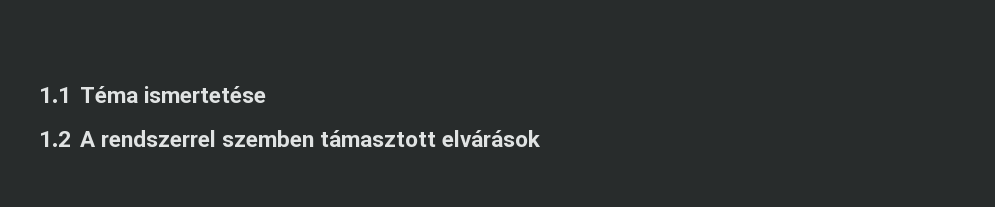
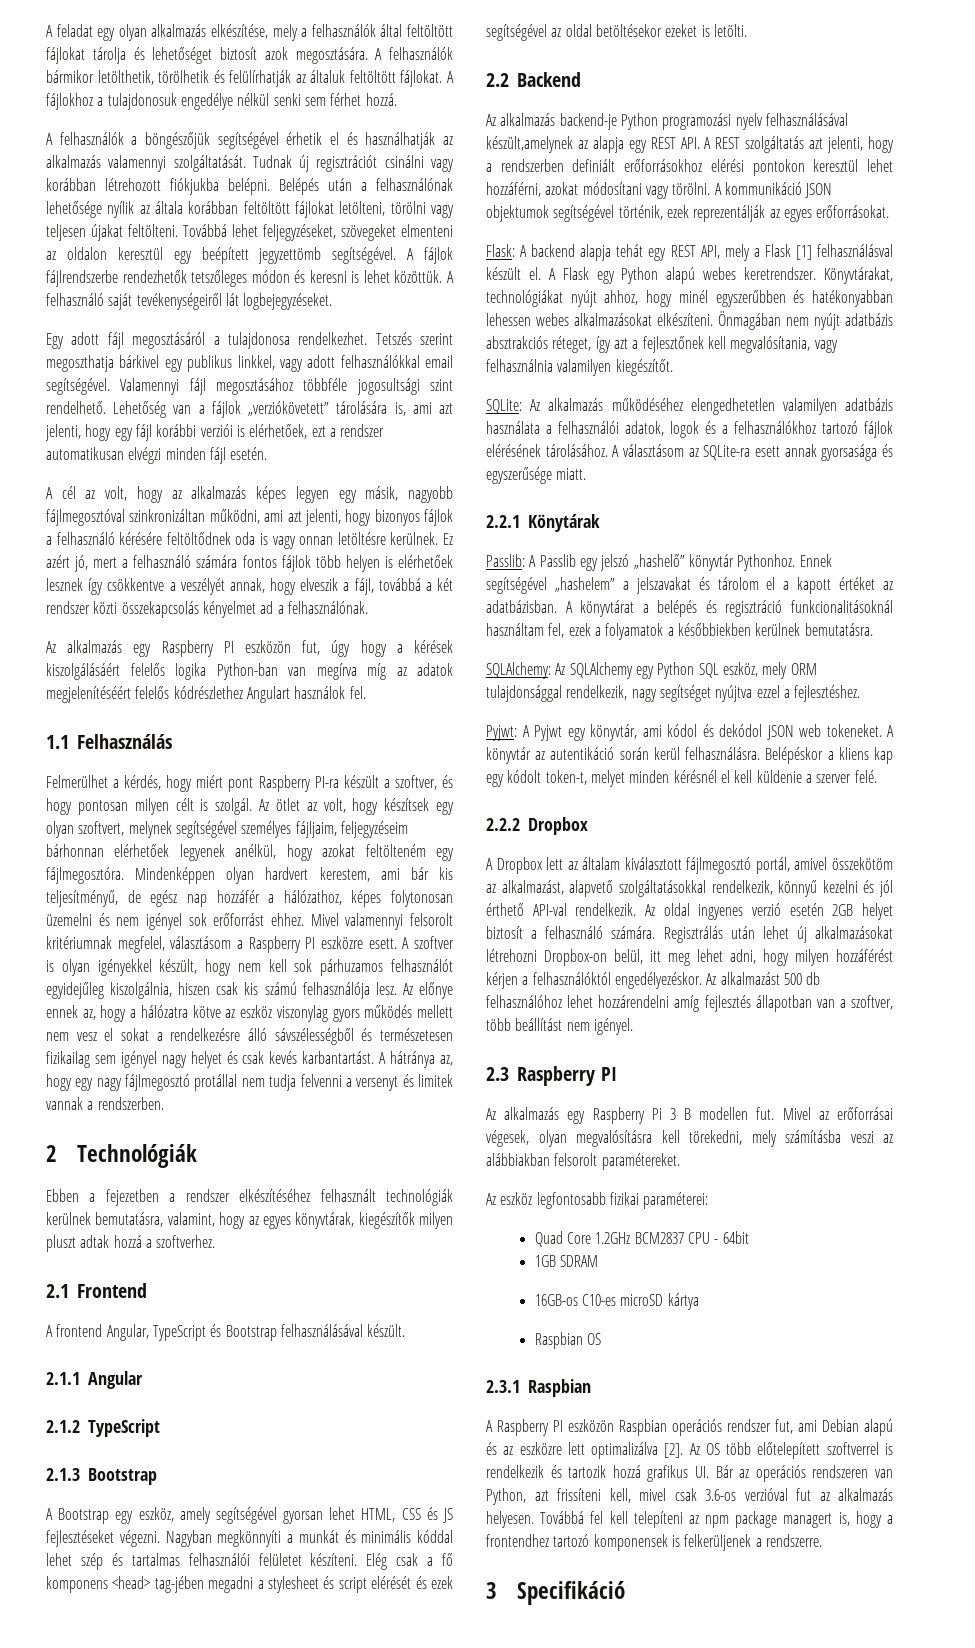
- 1.1 Téma ismertetése
- 1.2 A rendszerrel szemben támasztott elvárások
+ A feladat egy olyan alkalmazás elkészítése, mely a felhasználók által feltöltött fájlokat tárolja és lehetőséget biztosít azok megosztására. A felhasználók bármikor letölthetik, törölhetik és felülírhatják az általuk feltöltött fájlokat. A fájlokhoz a tulajdonosuk engedélye nélkül senki sem férhet hozzá.
+ A felhasználók a böngészőjük segítségével érhetik el és használhatják az alkalmazás valamennyi szolgáltatását. Tudnak új regisztrációt csinálni vagy korábban létrehozott fiókjukba belépni. Belépés után a felhasználónak lehetősége nyílik az általa korábban feltöltött fájlokat letölteni, törölni vagy teljesen újakat feltölteni. Továbbá lehet feljegyzéseket, szövegeket elmenteni az oldalon keresztül egy beépített jegyzettömb segítségével. A fájlok fájlrendszerbe rendezhetők tetszőleges módon és keresni is lehet közöttük. A felhasználó saját tevékenységeiről lát logbejegyzéseket.
+ Egy adott fájl megosztásáról a tulajdonosa rendelkezhet. Tetszés szerint megoszthatja bárkivel egy publikus linkkel, vagy adott felhasználókkal email segítségével. Valamennyi fájl megosztásához többféle jogosultsági szint rendelhető. Lehetőség van a fájlok „verziókövetett” tárolására is, ami azt jelenti, hogy egy fájl korábbi verziói is elérhetőek, ezt a rendszer automatikusan elvégzi minden fájl esetén.
+ A cél az volt, hogy az alkalmazás képes legyen egy másik, nagyobb fájlmegosztóval szinkronizáltan működni, ami azt jelenti, hogy bizonyos fájlok a felhasználó kérésére feltöltődnek oda is vagy onnan letöltésre kerülnek. Ez azért jó, mert a felhasználó számára fontos fájlok több helyen is elérhetőek lesznek így csökkentve a veszélyét annak, hogy elveszik a fájl, továbbá a két rendszer közti összekapcsolás kényelmet ad a felhasználónak.
+ Az alkalmazás egy Raspberry PI eszközön fut, úgy hogy a kérések kiszolgálásáért felelős logika Python-ban van megírva míg az adatok megjelenítéséért felelős kódrészlethez Angulart használok fel.
+ 1.1 Felhasználás
+ Felmerülhet a kérdés, hogy miért pont Raspberry PI-ra készült a szoftver, és hogy pontosan milyen célt is szolgál. Az ötlet az volt, hogy készítsek egy olyan szoftvert, melynek segítségével személyes fájljaim, feljegyzéseim bárhonnan elérhetőek legyenek anélkül, hogy azokat feltölteném egy fájlmegosztóra. Mindenképpen olyan hardvert kerestem, ami bár kis teljesítményű, de egész nap hozzáfér a hálózathoz, képes folytonosan üzemelni és nem igényel sok erőforrást ehhez. Mivel valamennyi felsorolt kritériumnak megfelel, választásom a Raspberry PI eszközre esett. A szoftver is olyan igényekkel készült, hogy nem kell sok párhuzamos felhasználót egyidejűleg kiszolgálnia, hiszen csak kis számú felhasználója lesz. Az előnye ennek az, hogy a hálózatra kötve az eszköz viszonylag gyors működés mellett nem vesz el sokat a rendelkezésre álló sávszélességből és természetesen fizikailag sem igényel nagy helyet és csak kevés karbantartást. A hátránya az, hogy egy nagy fájlmegosztó protállal nem tudja felvenni a versenyt és limitek vannak a rendszerben.
+ 2 Technológiák
+ Ebben a fejezetben a rendszer elkészítéséhez felhasznált technológiák kerülnek bemutatásra, valamint, hogy az egyes könyvtárak, kiegészítők milyen pluszt adtak hozzá a szoftverhez.
+ 2.1 Frontend
+ A frontend Angular, TypeScript és Bootstrap felhasználásával készült.
+ 2.1.1 Angular
+ 2.1.2 TypeScript
+ 2.1.3 Bootstrap
+ A Bootstrap egy eszköz, amely segítségével gyorsan lehet HTML, CSS és JS fejlesztéseket végezni. Nagyban megkönnyíti a munkát és minimális kóddal lehet szép és tartalmas felhasználói felületet készíteni. Elég csak a fő komponens <head> tag-jében megadni a stylesheet és script elérését és ezek segítségével az oldal betöltésekor ezeket is letölti.
+ 2.2 Backend
+ Az alkalmazás backend-je Python programozási nyelv felhasználásával készült,amelynek az alapja egy REST API. A REST szolgáltatás azt jelenti, hogy a rendszerben definiált erőforrásokhoz elérési pontokon keresztül lehet hozzáférni, azokat módosítani vagy törölni. A kommunikáció JSON objektumok segítségével történik, ezek reprezentálják az egyes erőforrásokat.
+ Flask: A backend alapja tehát egy REST API, mely a Flask [1] felhasználásval készült el. A Flask egy Python alapú webes keretrendszer. Könyvtárakat, technológiákat nyújt ahhoz, hogy minél egyszerűbben és hatékonyabban lehessen webes alkalmazásokat elkészíteni. Önmagában nem nyújt adatbázis absztrakciós réteget, így azt a fejlesztőnek kell megvalósítania, vagy felhasználnia valamilyen kiegészítőt.
+ SQLite: Az alkalmazás működéséhez elengedhetetlen valamilyen adatbázis használata a felhasználói adatok, logok és a felhasználókhoz tartozó fájlok elérésének tárolásához. A választásom az SQLite-ra esett annak gyorsasága és egyszerűsége miatt.
+ 2.2.1 Könytárak
+ Passlib: A Passlib egy jelszó „hashelő” könyvtár Pythonhoz. Ennek segítségével „hashelem” a jelszavakat és tárolom el a kapott értéket az adatbázisban. A könyvtárat a belépés és regisztráció funkcionalitásoknál használtam fel, ezek a folyamatok a későbbiekben kerülnek bemutatásra.
+ SQLAlchemy: Az SQLAlchemy egy Python SQL eszköz, mely ORM tulajdonsággal rendelkezik, nagy segítséget nyújtva ezzel a fejlesztéshez.
+ Pyjwt: A Pyjwt egy könyvtár, ami kódol és dekódol JSON web tokeneket. A könyvtár az autentikáció során kerül felhasználásra. Belépéskor a kliens kap egy kódolt token-t, melyet minden kérésnél el kell küldenie a szerver felé.
+ 2.2.2 Dropbox
+ A Dropbox lett az általam kiválasztott fájlmegosztó portál, amivel összekötöm az alkalmazást, alapvető szolgáltatásokkal rendelkezik, könnyű kezelni és jól érthető API-val rendelkezik. Az oldal ingyenes verzió esetén 2GB helyet biztosít a felhasználó számára. Regisztrálás után lehet új alkalmazásokat létrehozni Dropbox-on belül, itt meg lehet adni, hogy milyen hozzáférést kérjen a felhasználóktól engedélyezéskor. Az alkalmazást 500 db felhasználóhoz lehet hozzárendelni amíg fejlesztés állapotban van a szoftver, több beállítást nem igényel.
+ 2.3 Raspberry PI
+ Az alkalmazás egy Raspberry Pi 3 B modellen fut. Mivel az erőforrásai végesek, olyan megvalósításra kell törekedni, mely számításba veszi az alábbiakban felsorolt paramétereket.
+ Az eszköz legfontosabb fizikai paraméterei:
+ Quad Core 1.2GHz BCM2837 CPU - 64bit
+ 1GB SDRAM
+ 16GB-os C10-es microSD kártya
+ Raspbian OS
+ 2.3.1 Raspbian
+ A Raspberry PI eszközön Raspbian operációs rendszer fut, ami Debian alapú és az eszközre lett optimalizálva [2]. Az OS több előtelepített szoftverrel is rendelkezik és tartozik hozzá grafikus UI. Bár az operációs rendszeren van Python, azt frissíteni kell, mivel csak 3.6-os verzióval fut az alkalmazás helyesen. Továbbá fel kell telepíteni az npm package managert is, hogy a frontendhez tartozó komponensek is felkerüljenek a rendszerre.
+ 3 Specifikáció

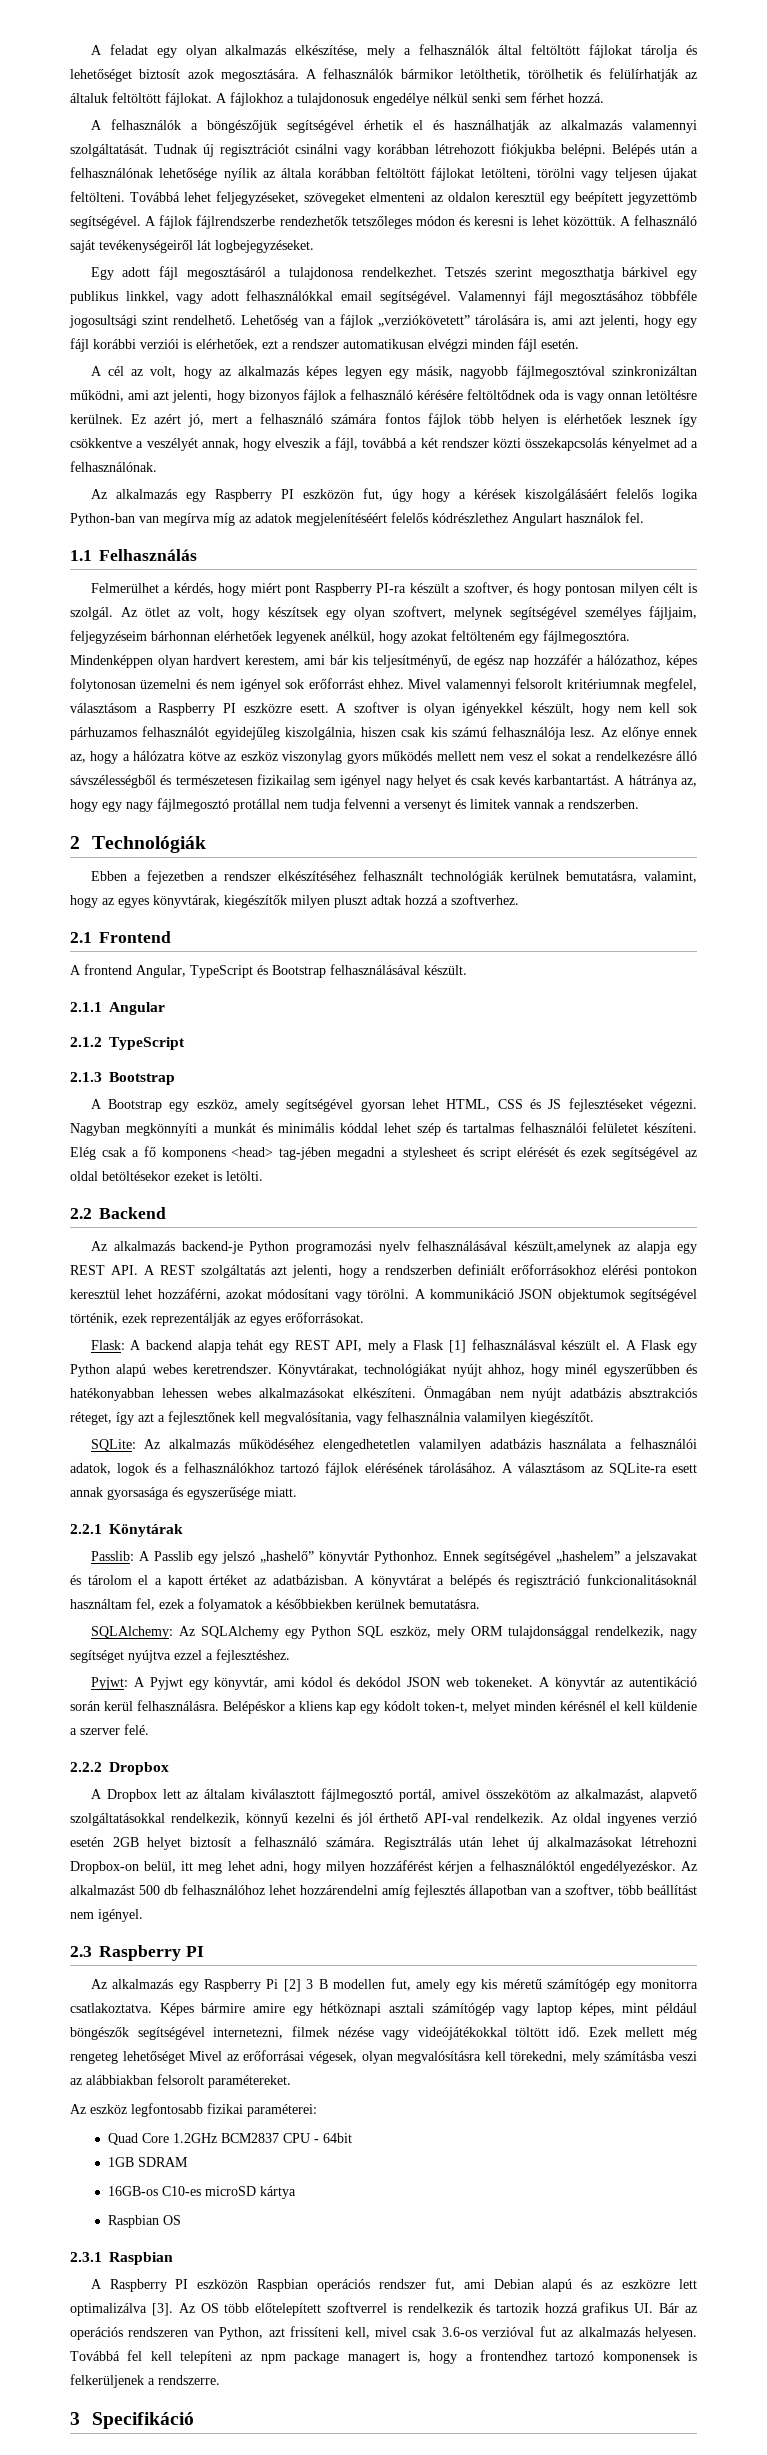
- Az alkalmazás egy Raspberry Pi 3 B modellen fut. Mivel az erőforrásai végesek, olyan megvalósításra kell törekedni, mely számításba veszi az alábbiakban felsorolt paramétereket.
+ Az alkalmazás egy Raspberry Pi [2] 3 B modellen fut, amely egy kis méretű számítógép egy monitorra csatlakoztatva. Képes bármire amire egy hétköznapi asztali számítógép vagy laptop képes, mint például böngészők segítségével internetezni, filmek nézése vagy videójátékokkal töltött idő. Ezek mellett még rengeteg lehetőséget Mivel az erőforrásai végesek, olyan megvalósításra kell törekedni, mely számításba veszi az alábbiakban felsorolt paramétereket.
- A Raspberry PI eszközön Raspbian operációs rendszer fut, ami Debian alapú és az eszközre lett optimalizálva [2].
+ A Raspberry PI eszközön Raspbian operációs rendszer fut, ami Debian alapú és az eszközre lett optimalizálva [3].

